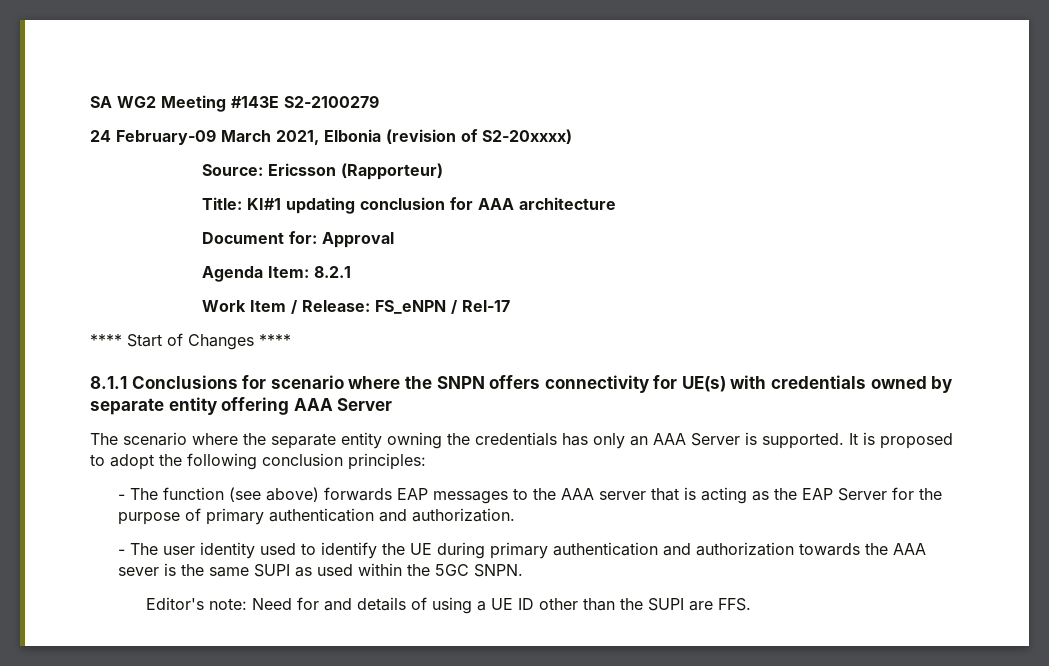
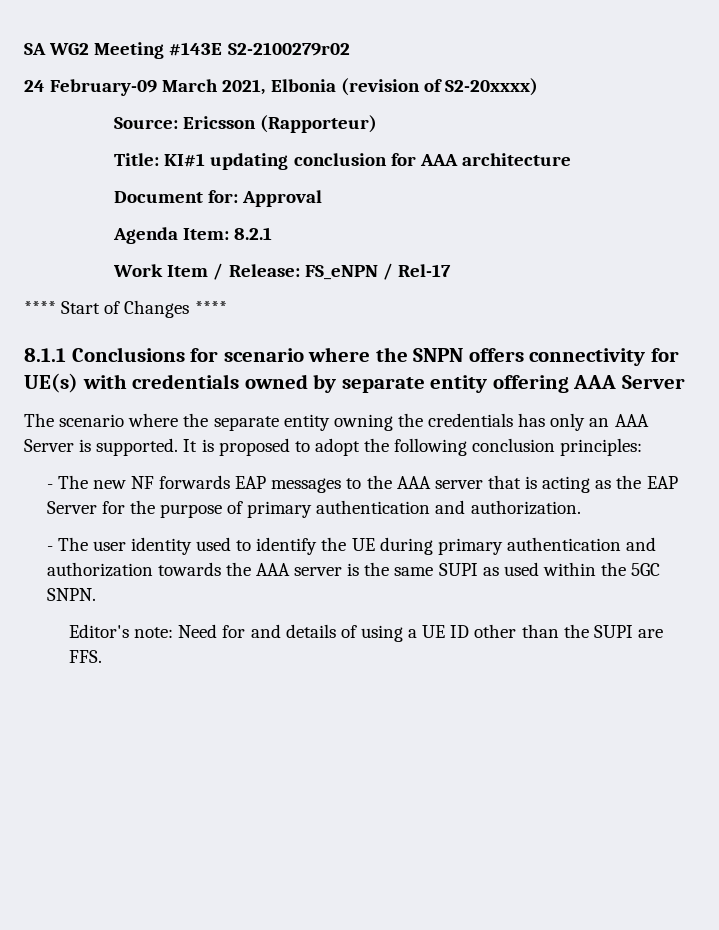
- SA WG2 Meeting #143E S2-2100279
+ SA WG2 Meeting #143E S2-2100279r02
- - The function (see above) forwards EAP messages to the AAA server that is acting as the EAP Server for the purpose of primary authentication and authorization.
+ - The new NF forwards EAP messages to the AAA server that is acting as the EAP Server for the purpose of primary authentication and authorization.
- - The user identity used to identify the UE during primary authentication and authorization towards the AAA sever is the same SUPI as used within the 5GC SNPN.
+ - The user identity used to identify the UE during primary authentication and authorization towards the AAA server is the same SUPI as used within the 5GC SNPN.

